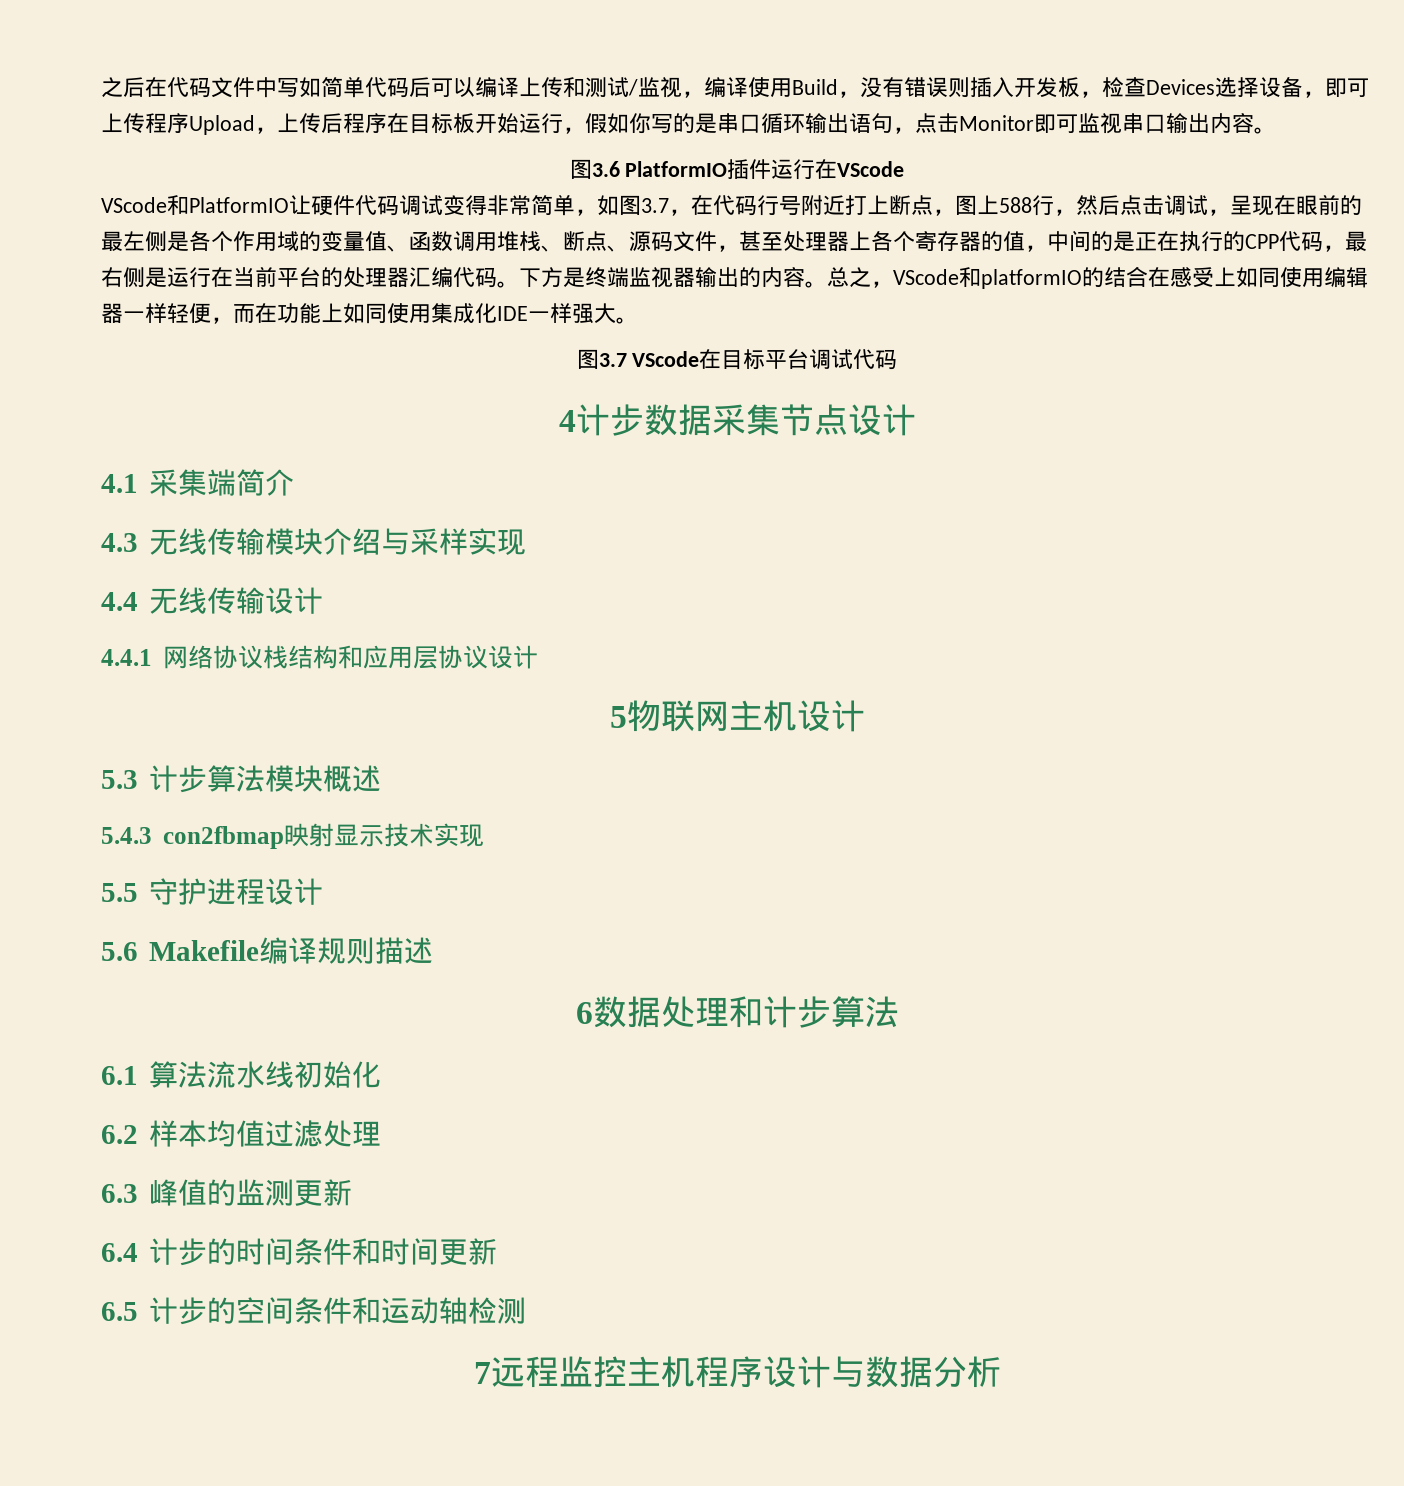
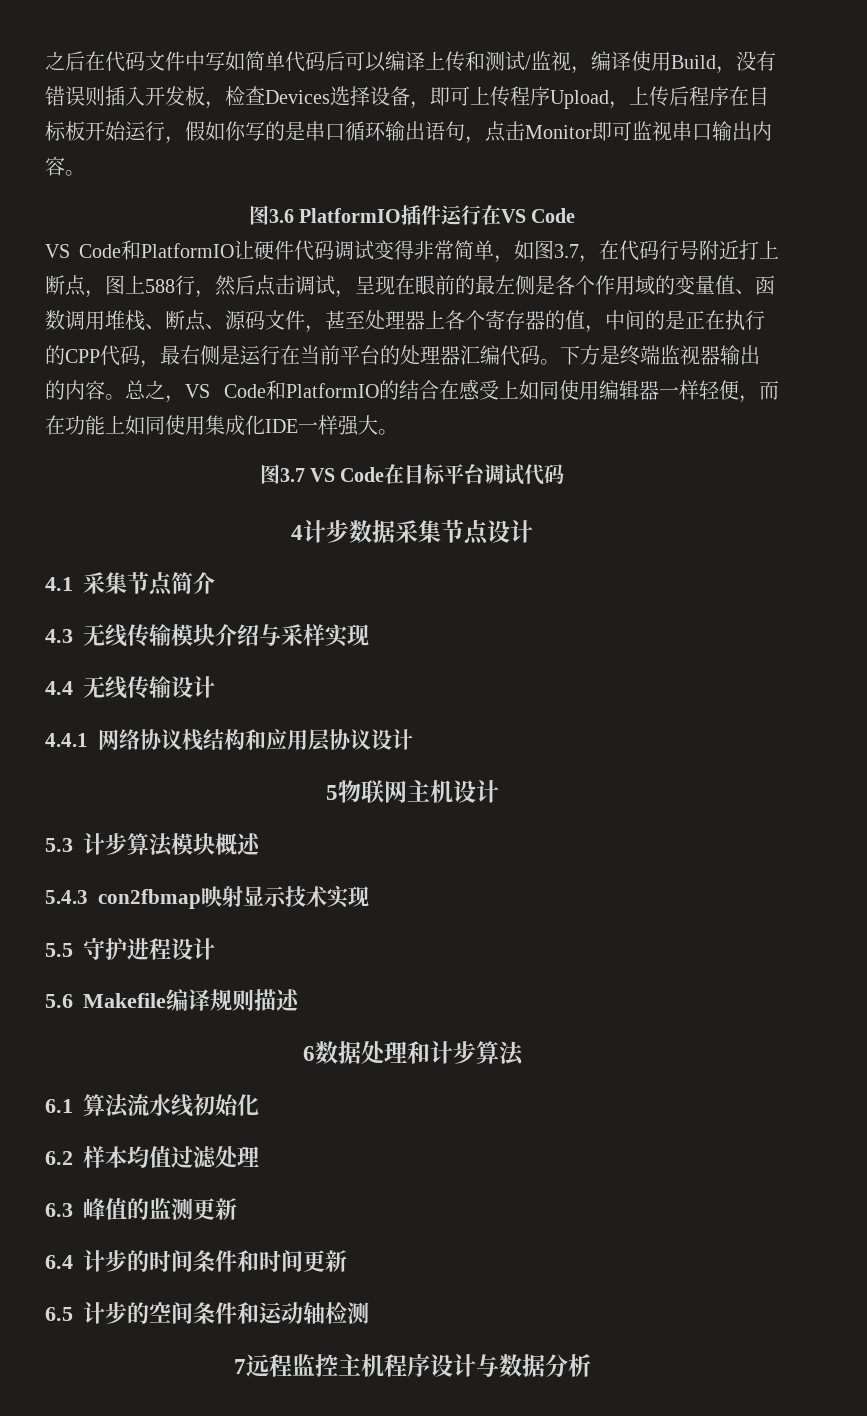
- 图3.6 PlatformIO插件运行在VScode
- VScode和PlatformIO让硬件代码调试变得非常简单，如图3.7，在代码行号附近打上断点，图上588行，然后点击调试，呈现在眼前的最左侧是各个作用域的变量值、函数调用堆栈、断点、源码文件，甚至处理器上各个寄存器的值，中间的是正在执行的CPP代码，最右侧是运行在当前平台的处理器汇编代码。
+ 图3.6 PlatformIO插件运行在VS Code
+ VS Code和PlatformIO让硬件代码调试变得非常简单，如图3.7，在代码行号附近打上断点，图上588行，然后点击调试，呈现在眼前的最左侧是各个作用域的变量值、函数调用堆栈、断点、源码文件，甚至处理器上各个寄存器的值，中间的是正在执行的CPP代码，最右侧是运行在当前平台的处理器汇编代码。
- 总之，VScode和platformIO的结合在感受上如同使用编辑器一样轻便，而在功能上如同使用集成化IDE一样强大。
+ 总之，VS Code和PlatformIO的结合在感受上如同使用编辑器一样轻便，而在功能上如同使用集成化IDE一样强大。
- 图3.7 VScode在目标平台调试代码
+ 图3.7 VS Code在目标平台调试代码
- 4.1采集端简介
+ 4.1采集节点简介

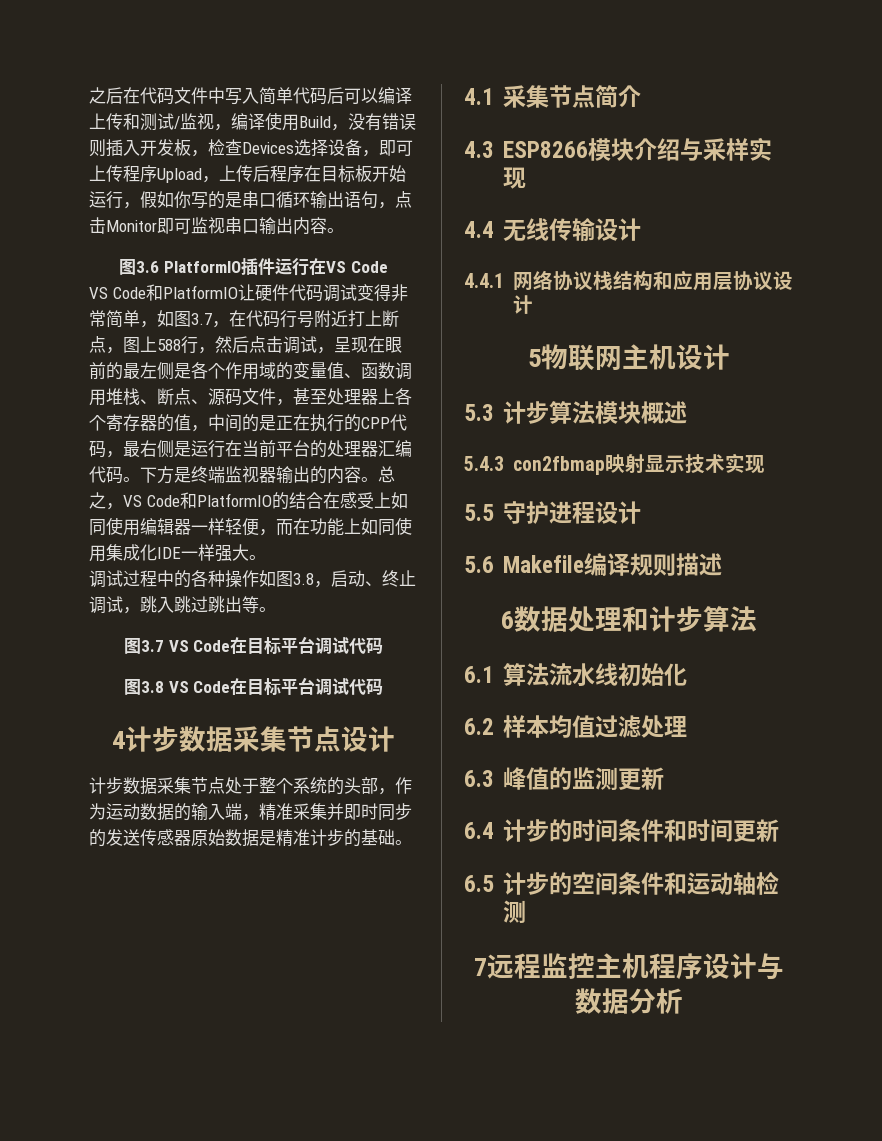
- 之后在代码文件中写如简单代码后可以编译上传和测试/监视，编译使用Build，没有错误则插入开发板，检查Devices选择设备，即可上传程序Upload，上传后程序在目标板开始运行，假如你写的是串口循环输出语句，点击Monitor即可监视串口输出内容。
+ 之后在代码文件中写入简单代码后可以编译上传和测试/监视，编译使用Build，没有错误则插入开发板，检查Devices选择设备，即可上传程序Upload，上传后程序在目标板开始运行，假如你写的是串口循环输出语句，点击Monitor即可监视串口输出内容。
+ 调试过程中的各种操作如图3.8，启动、终止调试，跳入跳过跳出等。
+ 图3.8 VS Code在目标平台调试代码
+ 计步数据采集节点处于整个系统的头部，作为运动数据的输入端，精准采集并即时同步的发送传感器原始数据是精准计步的基础。
- 4.3无线传输模块介绍与采样实现
+ 4.3 ESP8266模块介绍与采样实现

